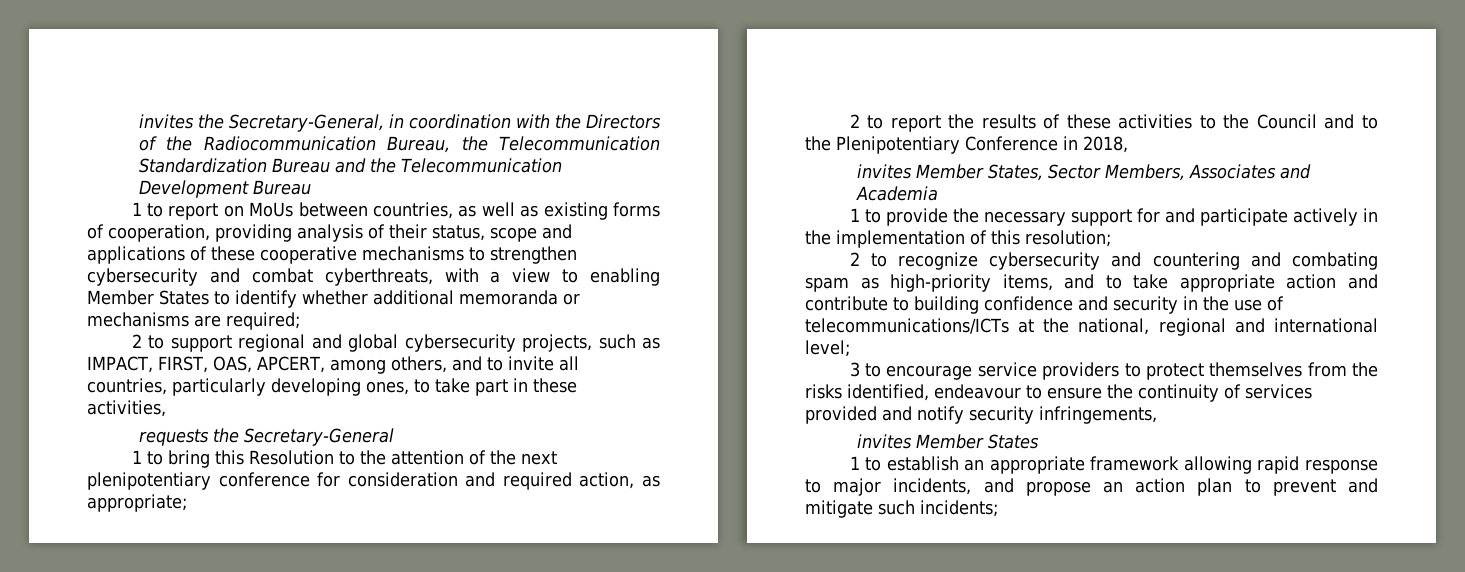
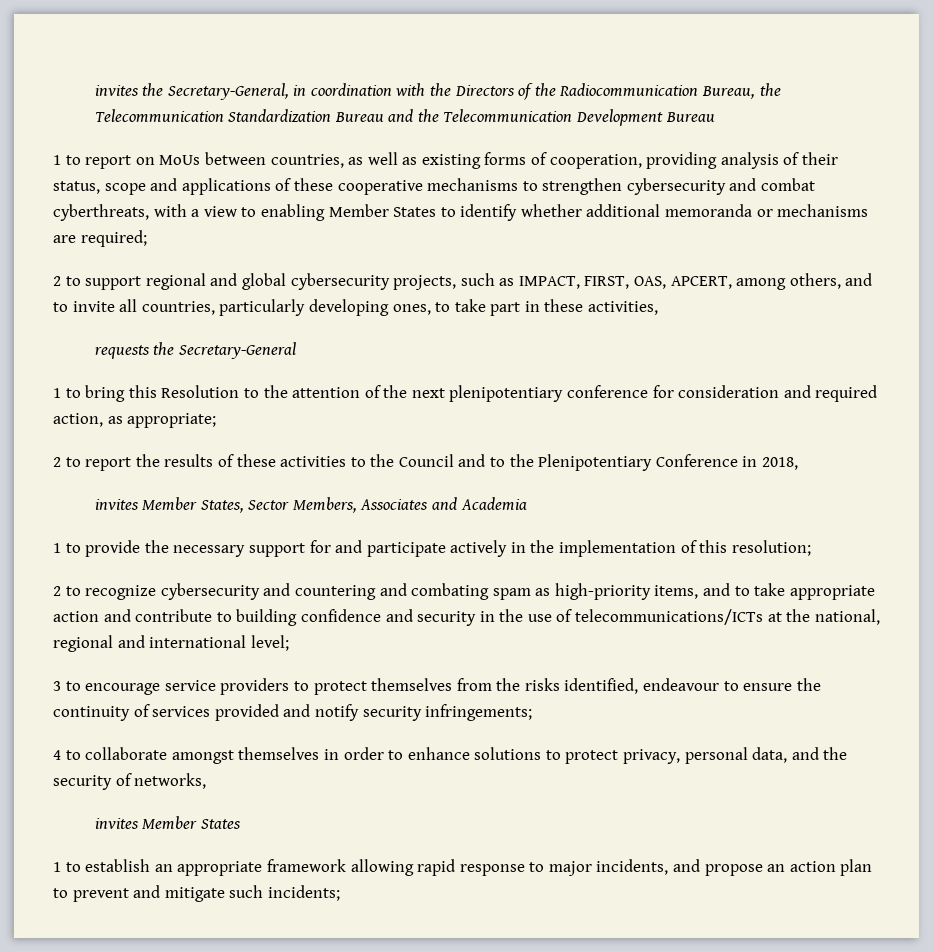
- 3 to encourage service providers to protect themselves from the risks identified, endeavour to ensure the continuity of services provided and notify security infringements,
+ 3 to encourage service providers to protect themselves from the risks identified, endeavour to ensure the continuity of services provided and notify security infringements;
+ 4 to collaborate amongst themselves in order to enhance solutions to protect privacy, personal data, and the security of networks,

